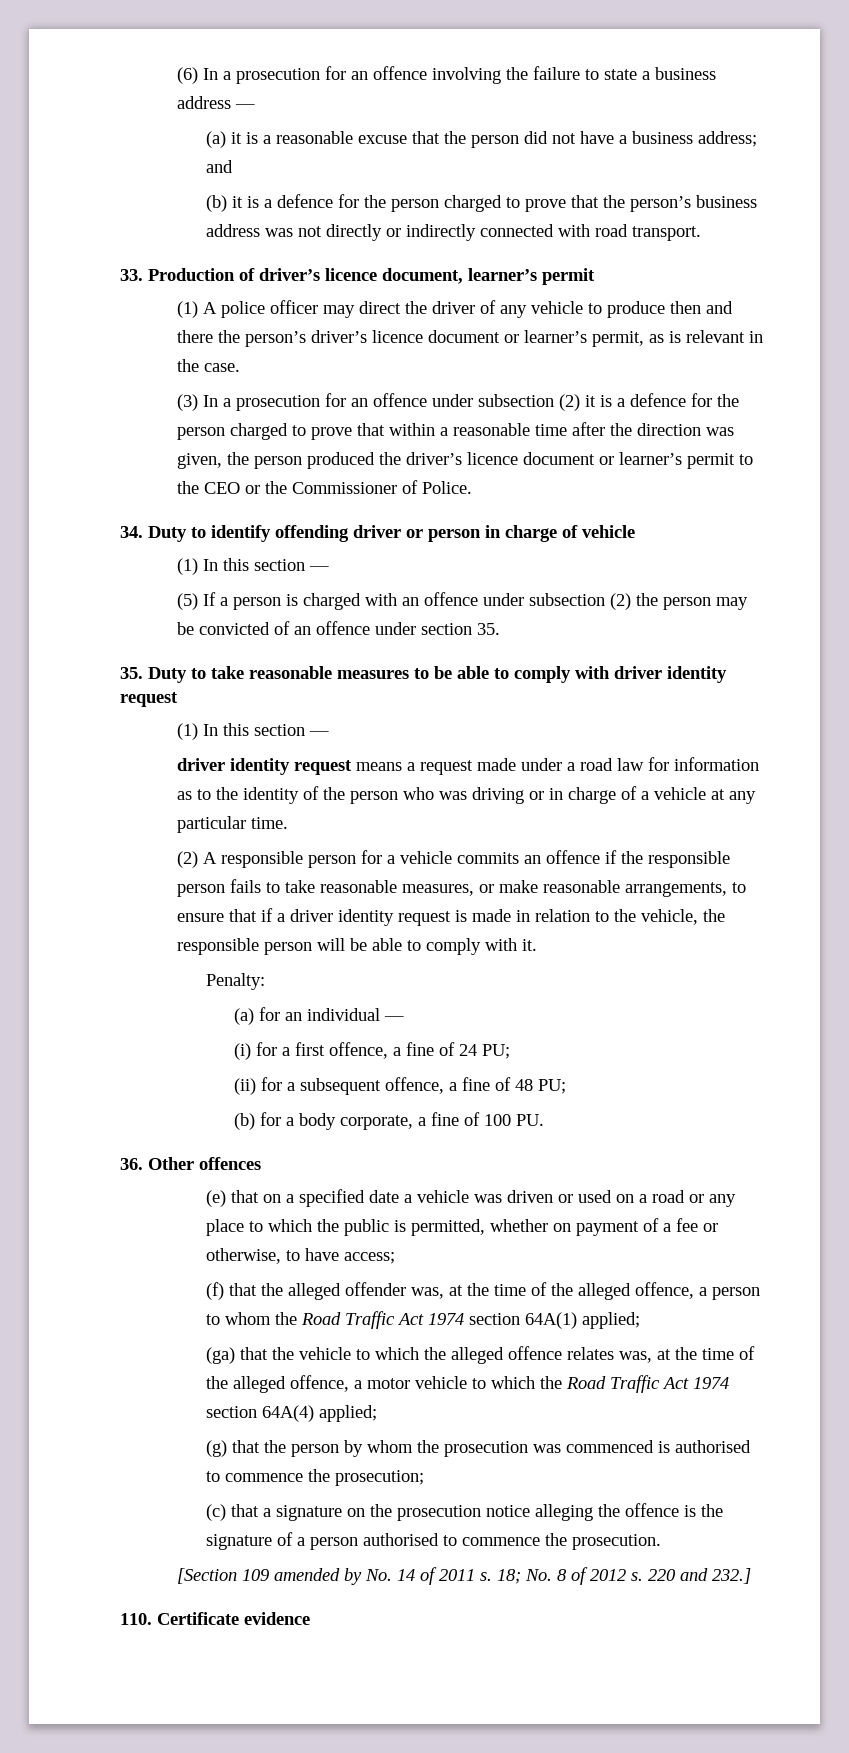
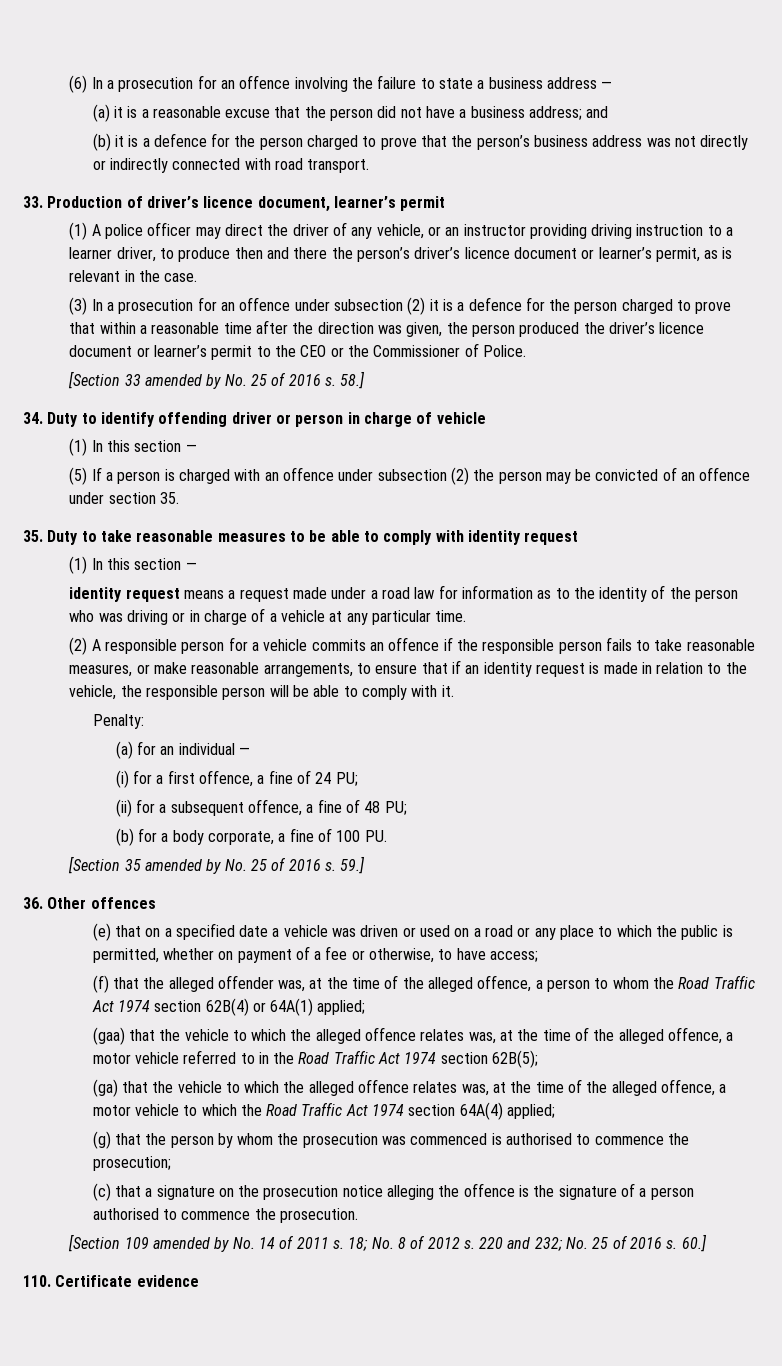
- (1) A police officer may direct the driver of any vehicle to produce then and there the person’s driver’s licence document or learner’s permit, as is relevant in the case.
+ (1) A police officer may direct the driver of any vehicle, or an instructor providing driving instruction to a learner driver, to produce then and there the person’s driver’s licence document or learner’s permit, as is relevant in the case.
+ [Section 33 amended by No. 25 of 2016 s. 58.]
- 35. Duty to take reasonable measures to be able to comply with driver identity request
+ 35. Duty to take reasonable measures to be able to comply with identity request
- driver identity request means a request made under a road law for information as to the identity of the person who was driving or in charge of a vehicle at any particular time.
+ identity request means a request made under a road law for information as to the identity of the person who was driving or in charge of a vehicle at any particular time.
- (2) A responsible person for a vehicle commits an offence if the responsible person fails to take reasonable measures, or make reasonable arrangements, to ensure that if a driver identity request is made in relation to the vehicle, the responsible person will be able to comply with it.
+ (2) A responsible person for a vehicle commits an offence if the responsible person fails to take reasonable measures, or make reasonable arrangements, to ensure that if an identity request is made in relation to the vehicle, the responsible person will be able to comply with it.
+ [Section 35 amended by No. 25 of 2016 s. 59.]
- (f) that the alleged offender was, at the time of the alleged offence, a person to whom the Road Traffic Act 1974 section 64A(1) applied;
+ (f) that the alleged offender was, at the time of the alleged offence, a person to whom the Road Traffic Act 1974 section 62B(4) or 64A(1) applied;
+ (gaa) that the vehicle to which the alleged offence relates was, at the time of the alleged offence, a motor vehicle referred to in the Road Traffic Act 1974 section 62B(5);
- 220 and 232.]
+ 220 and 232; No. 25 of 2016 s. 60.]

